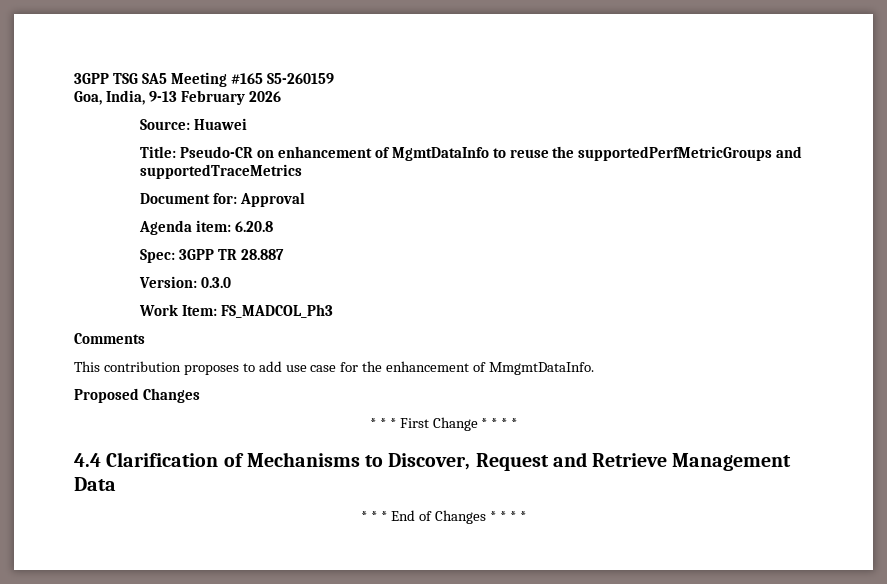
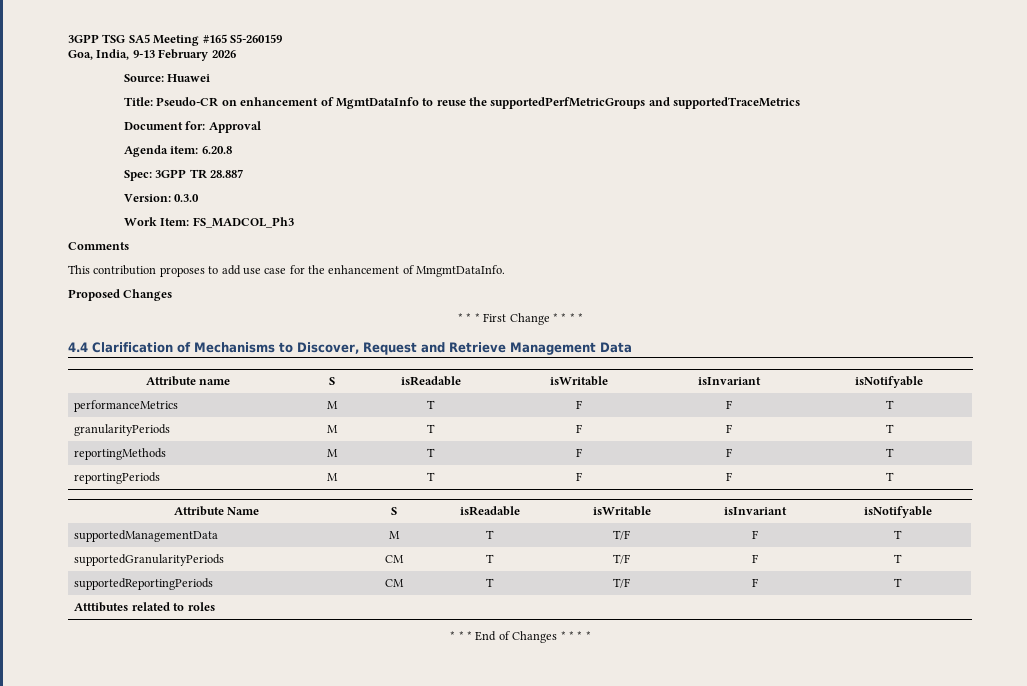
+ Attribute name | S | isReadable | isWritable | isInvariant | isNotifyable
+ performanceMetrics | M | T | F | F | T
+ granularityPeriods | M | T | F | F | T
+ reportingMethods | M | T | F | F | T
+ reportingPeriods | M | T | F | F | T
+ Attribute Name | S | isReadable | isWritable | isInvariant | isNotifyable
+ supportedManagementData | M | T | T/F | F | T
+ supportedGranularityPeriods | CM | T | T/F | F | T
+ supportedReportingPeriods | CM | T | T/F | F | T
+ Atttibutes related to roles

